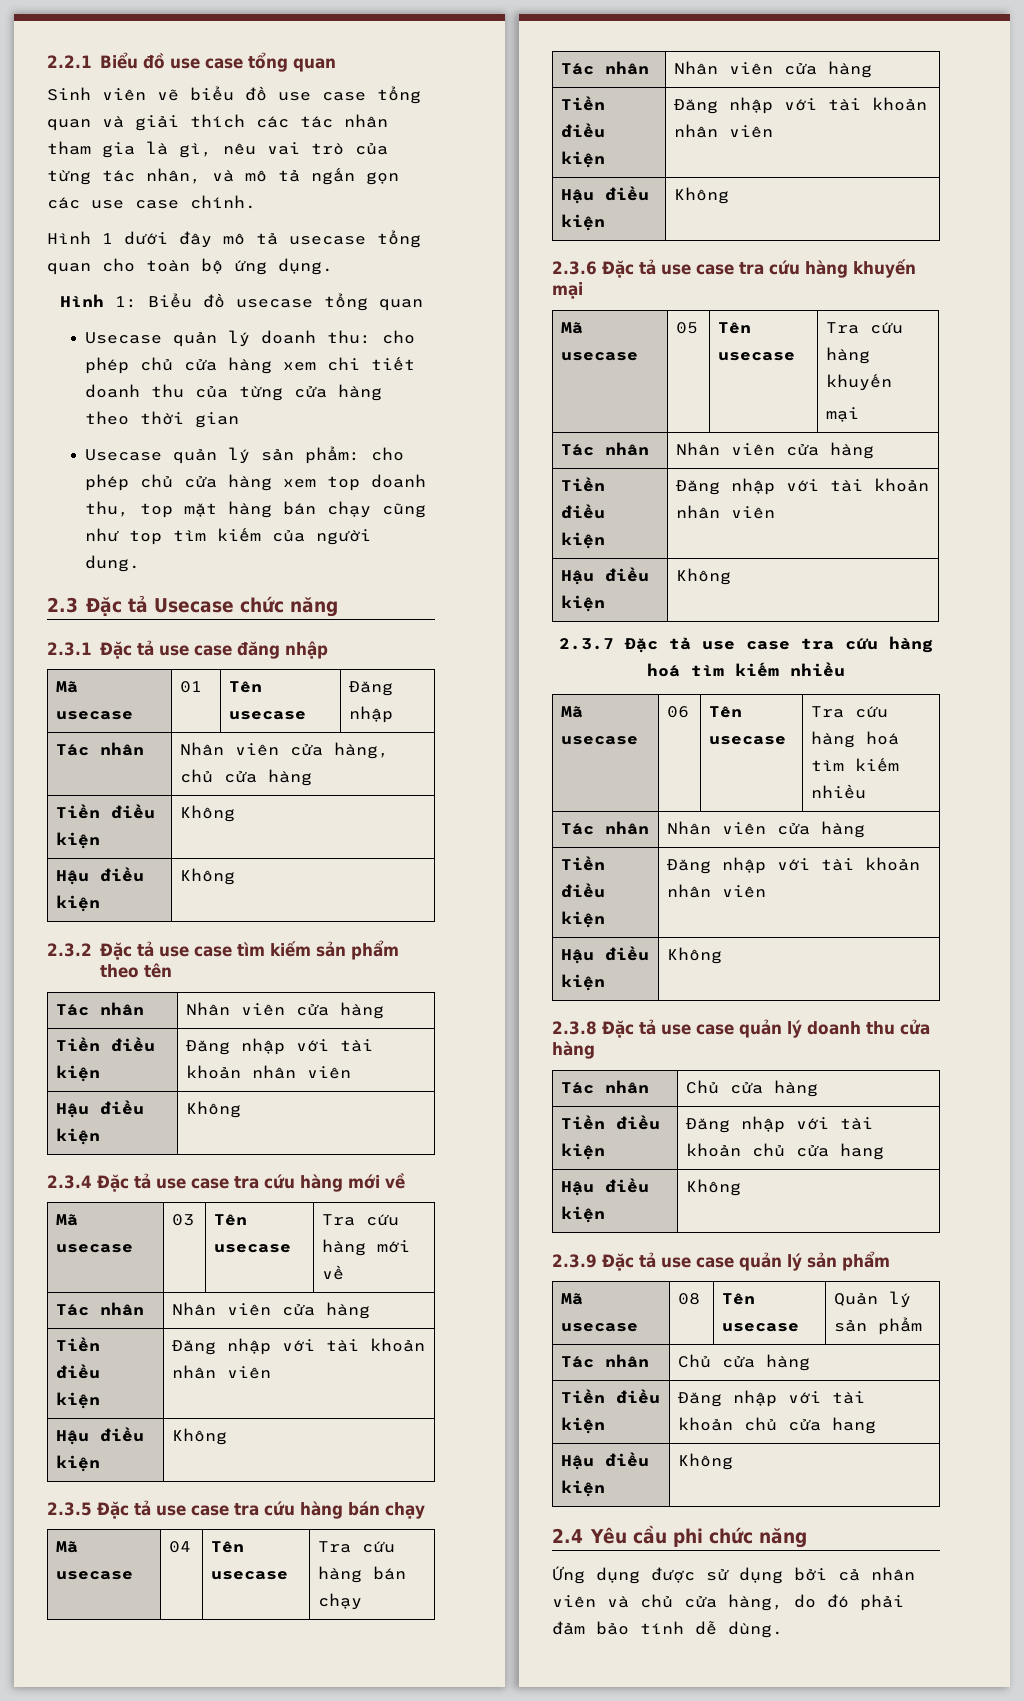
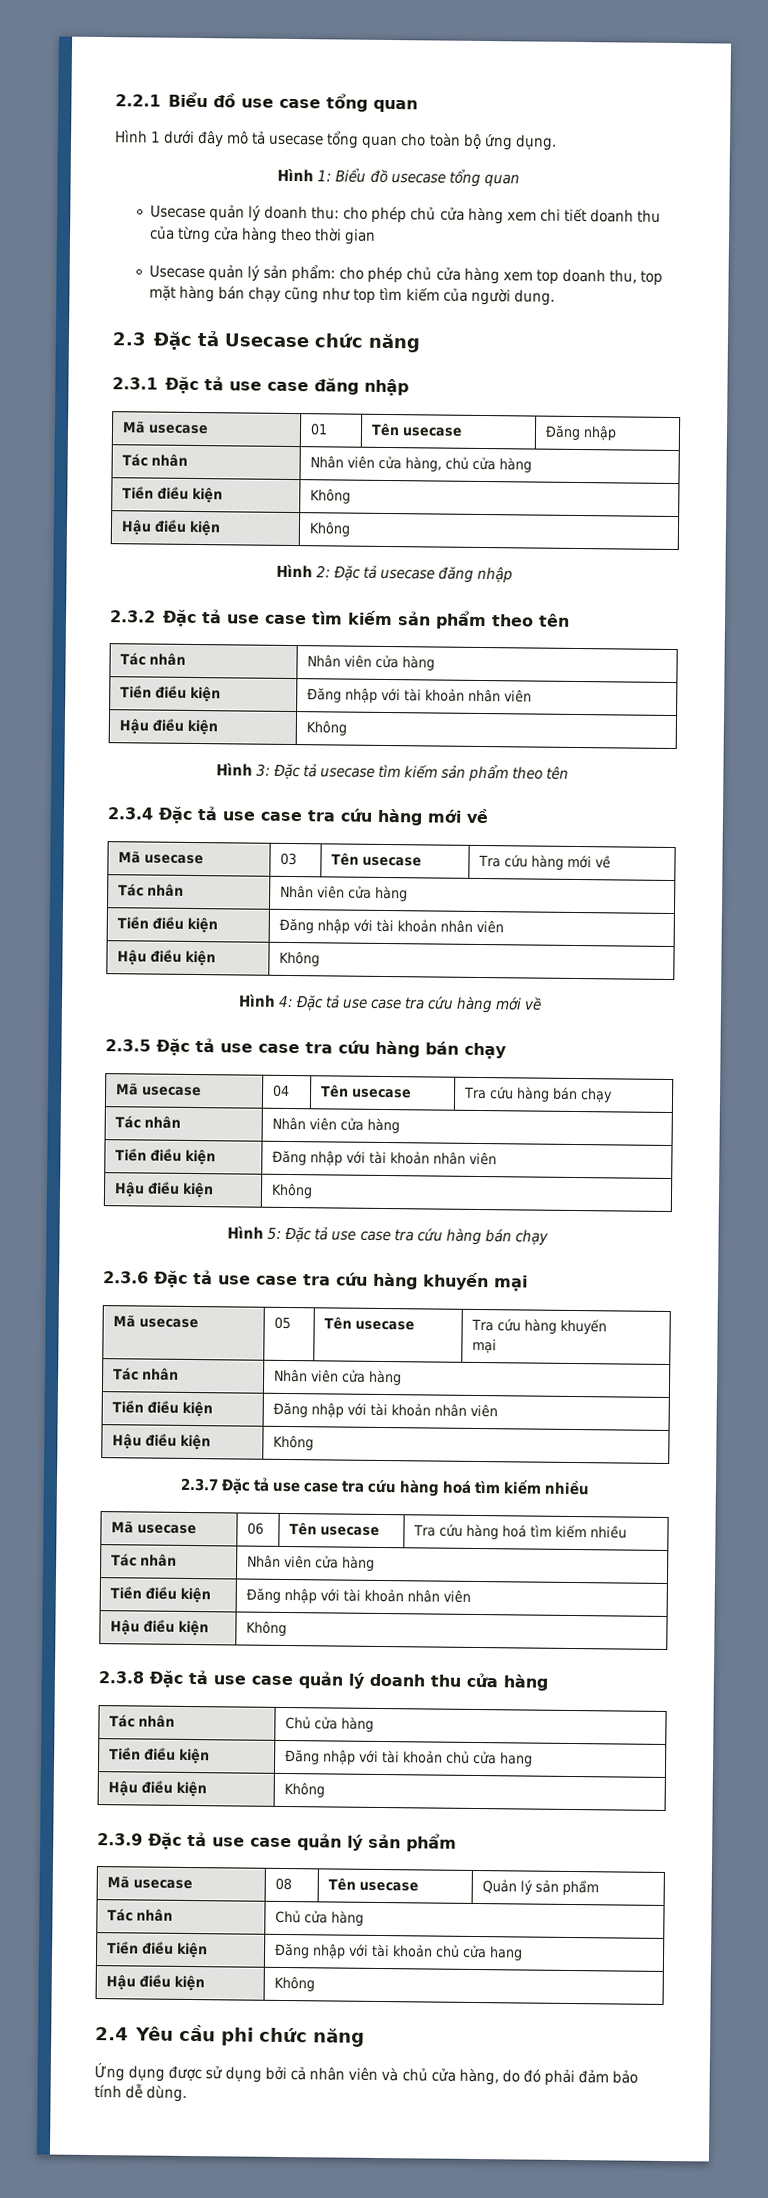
- Sinh viên vẽ biểu đồ use case tổng quan và giải thích các tác nhân tham gia là gì, nêu vai trò của từng tác nhân, và mô tả ngắn gọn các use case chính.
+ Hình 2: Đặc tả usecase đăng nhập
+ Hình 3: Đặc tả usecase tìm kiếm sản phẩm theo tên
+ Hình 4: Đặc tả use case tra cứu hàng mới về
+ Hình 5: Đặc tả use case tra cứu hàng bán chạy

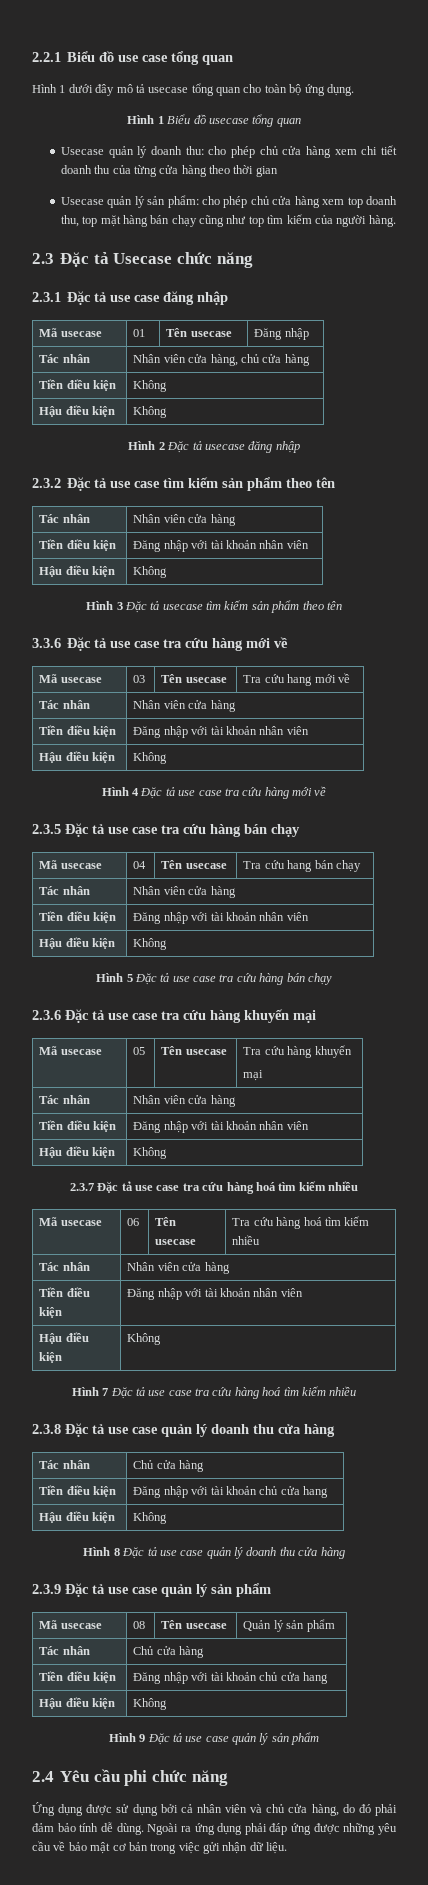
- Hình 1: Biểu đồ usecase tổng quan
+ Hình 1 Biểu đồ usecase tổng quan
- Usecase quản lý sản phẩm: cho phép chủ cửa hàng xem top doanh thu, top mặt hàng bán chạy cũng như top tìm kiếm của người dung.
+ Usecase quản lý sản phẩm: cho phép chủ cửa hàng xem top doanh thu, top mặt hàng bán chạy cũng như top tìm kiếm của người hàng.
- Hình 2: Đặc tả usecase đăng nhập
+ Hình 2 Đặc tả usecase đăng nhập
- Hình 3: Đặc tả usecase tìm kiếm sản phẩm theo tên
+ Hình 3 Đặc tả usecase tìm kiếm sản phẩm theo tên
- 2.3.4 Đặc tả use case tra cứu hàng mới về
+ 3.3.6 Đặc tả use case tra cứu hàng mới về
- Mã usecase | 03 | Tên usecase | Tra cứu hàng mới về
+ Mã usecase | 03 | Tên usecase | Tra cứu hang mới về
- Hình 4: Đặc tả use case tra cứu hàng mới về
+ Hình 4 Đặc tả use case tra cứu hàng mới về
- Mã usecase | 04 | Tên usecase | Tra cứu hàng bán chạy
+ Mã usecase | 04 | Tên usecase | Tra cứu hang bán chạy
- Hình 5: Đặc tả use case tra cứu hàng bán chạy
+ Hình 5 Đặc tả use case tra cứu hàng bán chạy
+ Hình 7 Đặc tả use case tra cứu hàng hoá tìm kiếm nhiều
+ Hình 8 Đặc tả use case quản lý doanh thu cửa hàng
+ Hình 9 Đặc tả use case quản lý sản phẩm
+ Ngoài ra ứng dụng phải đáp ứng được những yêu cầu về bảo mật cơ bản trong việc gửi nhận dữ liệu.

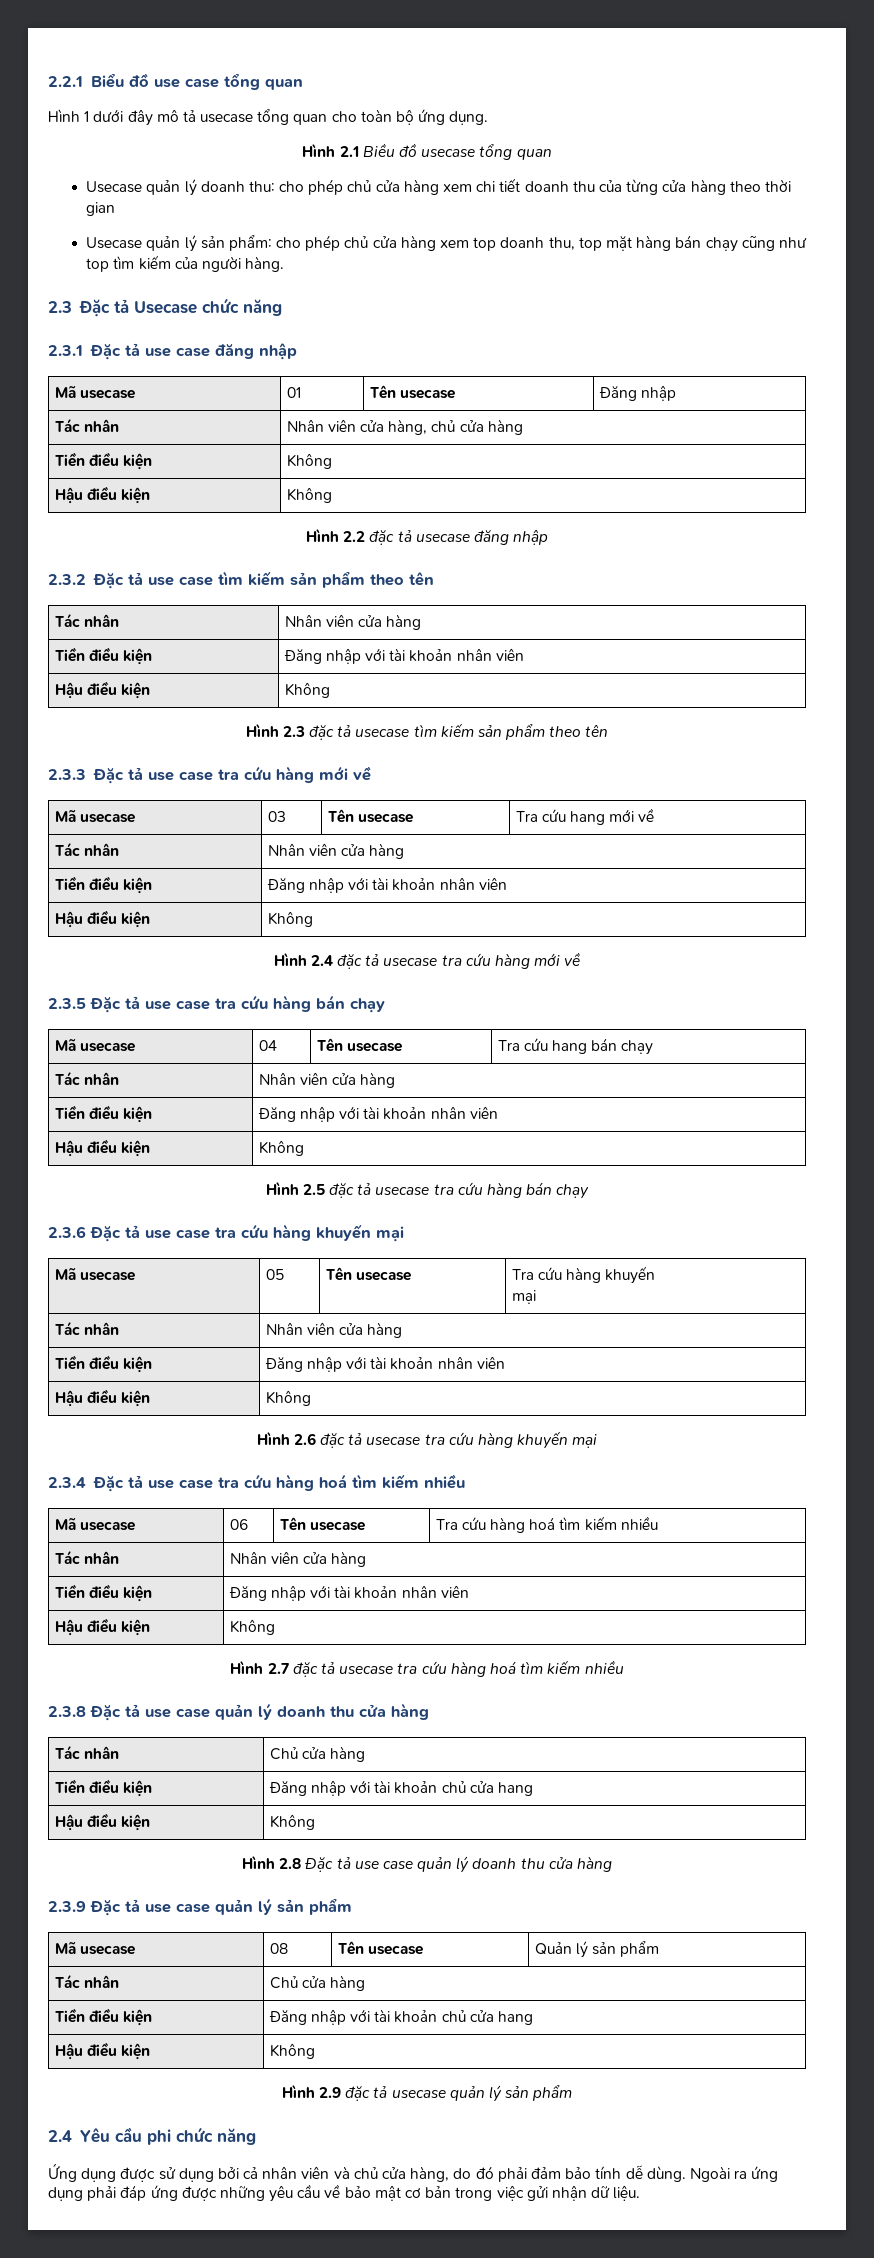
- Hình 1 Biểu đồ usecase tổng quan
+ Hình 2.1 Biều đồ usecase tổng quan
- Hình 2 Đặc tả usecase đăng nhập
+ Hình 2.2 đặc tả usecase đăng nhập
- Hình 3 Đặc tả usecase tìm kiếm sản phẩm theo tên
+ Hình 2.3 đặc tả usecase tìm kiếm sản phẩm theo tên
- 3.3.6 Đặc tả use case tra cứu hàng mới về
+ 2.3.3 Đặc tả use case tra cứu hàng mới về
- Hình 4 Đặc tả use case tra cứu hàng mới về
+ Hình 2.4 đặc tả usecase tra cứu hàng mới về
- Hình 5 Đặc tả use case tra cứu hàng bán chạy
+ Hình 2.5 đặc tả usecase tra cứu hàng bán chạy
- 2.3.7 Đặc tả use case tra cứu hàng hoá tìm kiếm nhiều
+ Hình 2.6 đặc tả usecase tra cứu hàng khuyến mại
+ 2.3.4 Đặc tả use case tra cứu hàng hoá tìm kiếm nhiều
- Hình 7 Đặc tả use case tra cứu hàng hoá tìm kiếm nhiều
+ Hình 2.7 đặc tả usecase tra cứu hàng hoá tìm kiếm nhiều
- Hình 8 Đặc tả use case quản lý doanh thu cửa hàng
+ Hình 2.8 Đặc tả use case quản lý doanh thu cửa hàng
- Hình 9 Đặc tả use case quản lý sản phẩm
+ Hình 2.9 đặc tả usecase quản lý sản phẩm

